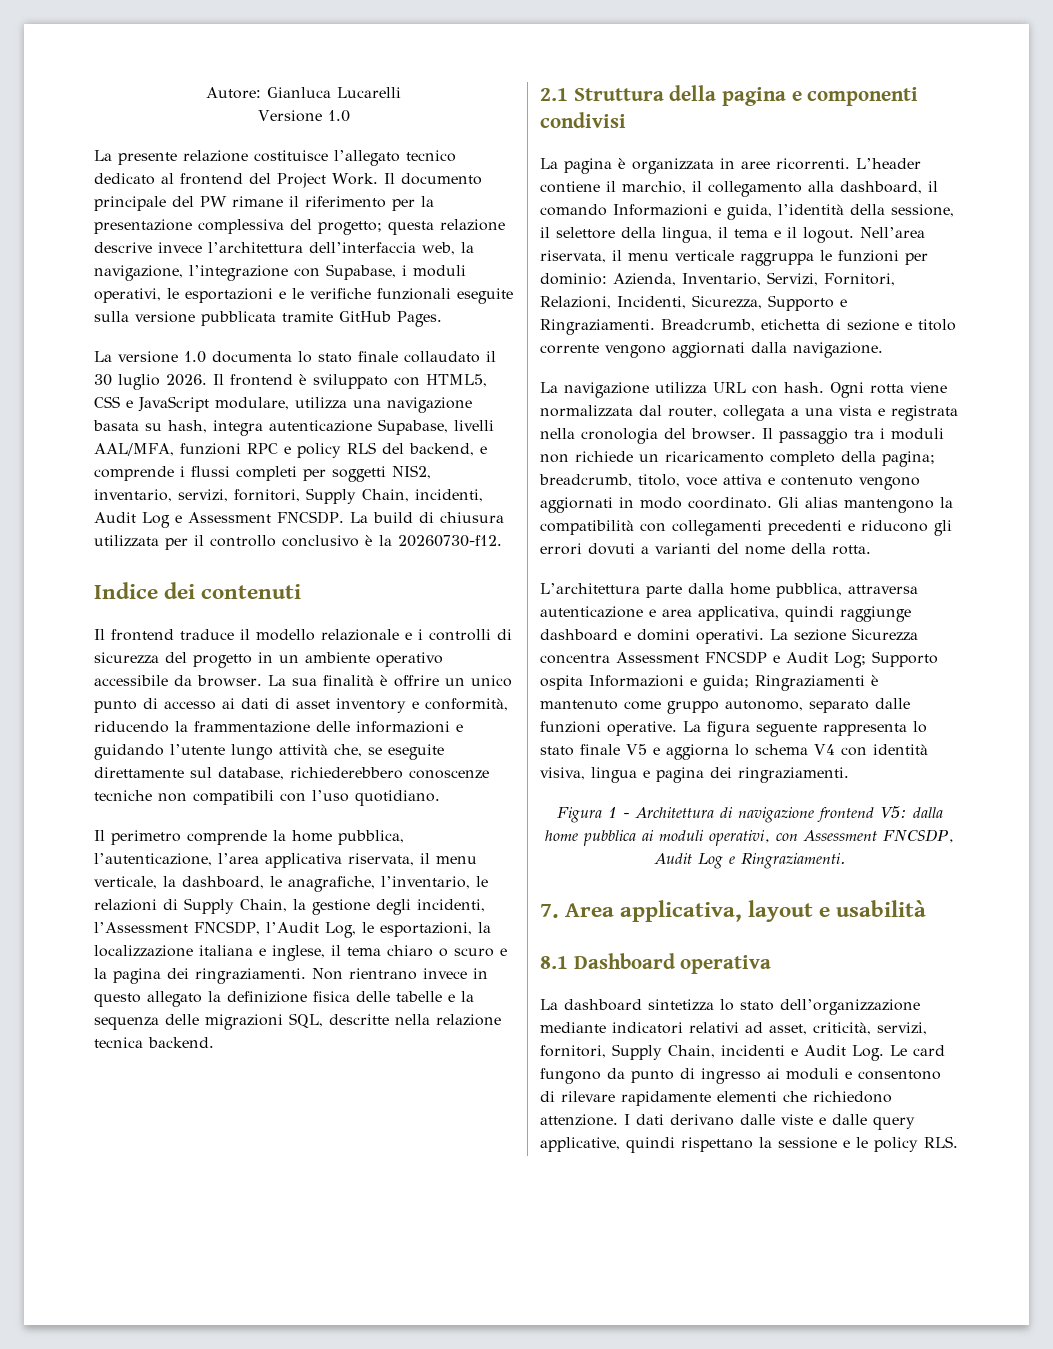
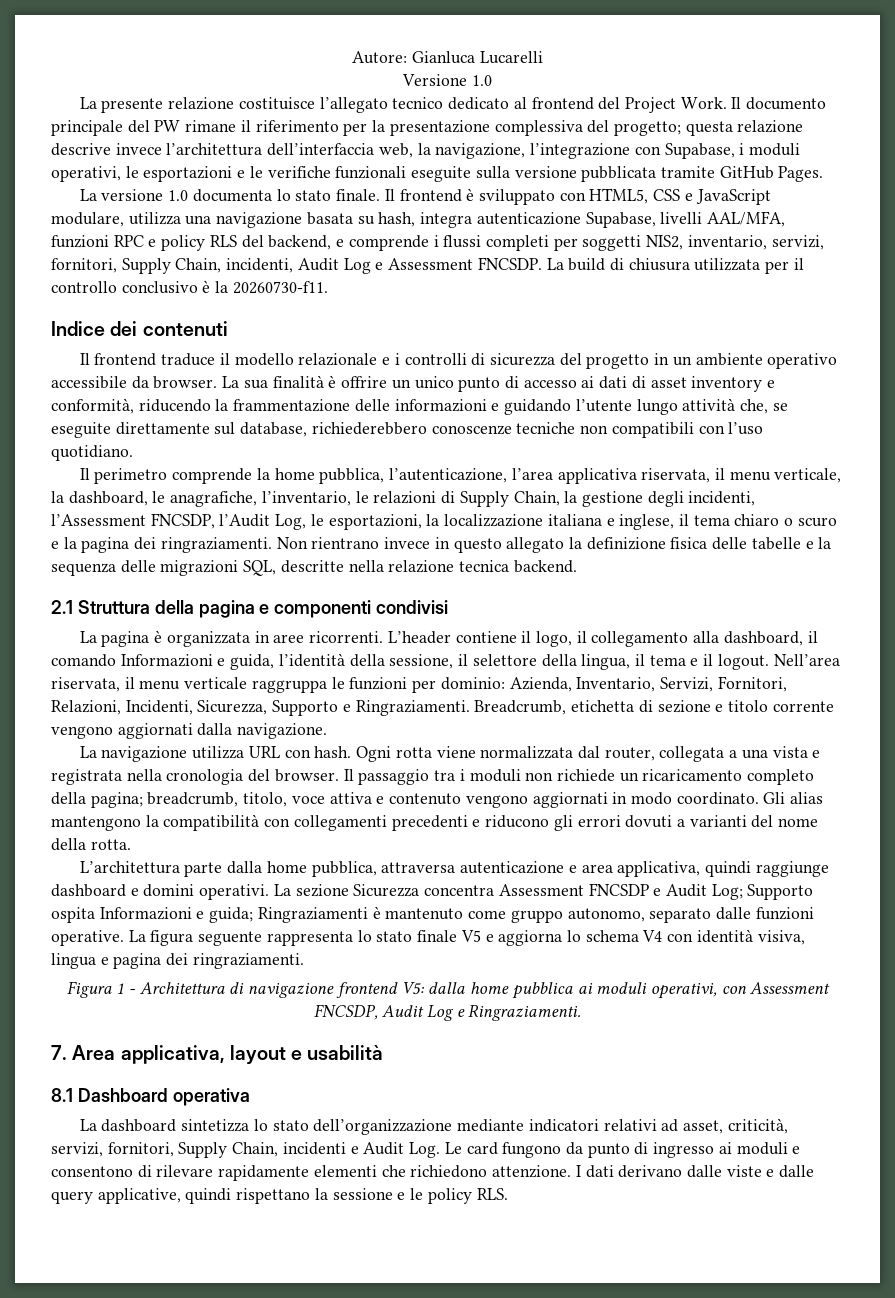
- La versione 1.0 documenta lo stato finale collaudato il 30 luglio 2026.
+ La versione 1.0 documenta lo stato finale.
- La build di chiusura utilizzata per il controllo conclusivo è la 20260730-f12.
+ La build di chiusura utilizzata per il controllo conclusivo è la 20260730-f11.
- L’header contiene il marchio, il collegamento alla dashboard, il comando Informazioni e guida, l’identità della sessione, il selettore della lingua, il tema e il logout.
+ L’header contiene il logo, il collegamento alla dashboard, il comando Informazioni e guida, l’identità della sessione, il selettore della lingua, il tema e il logout.

